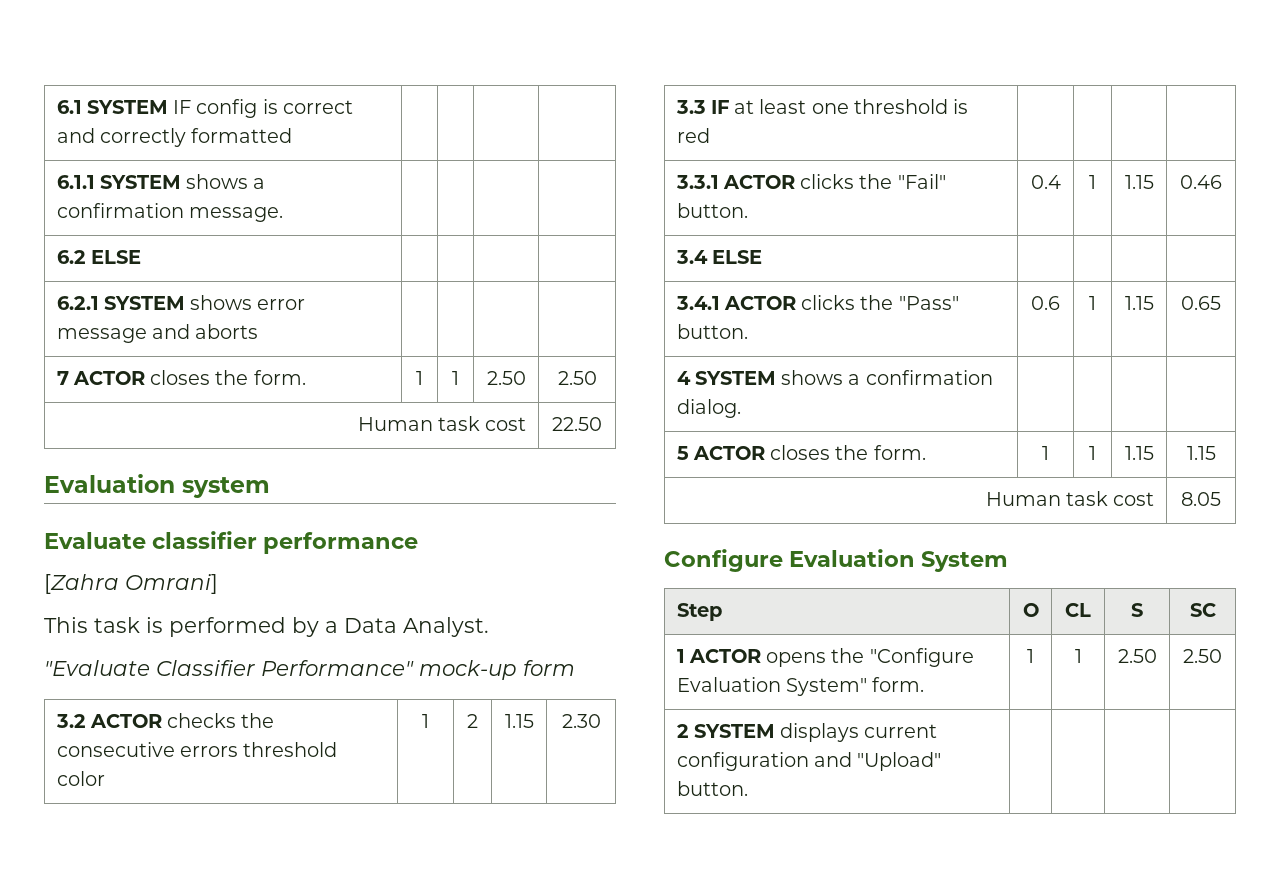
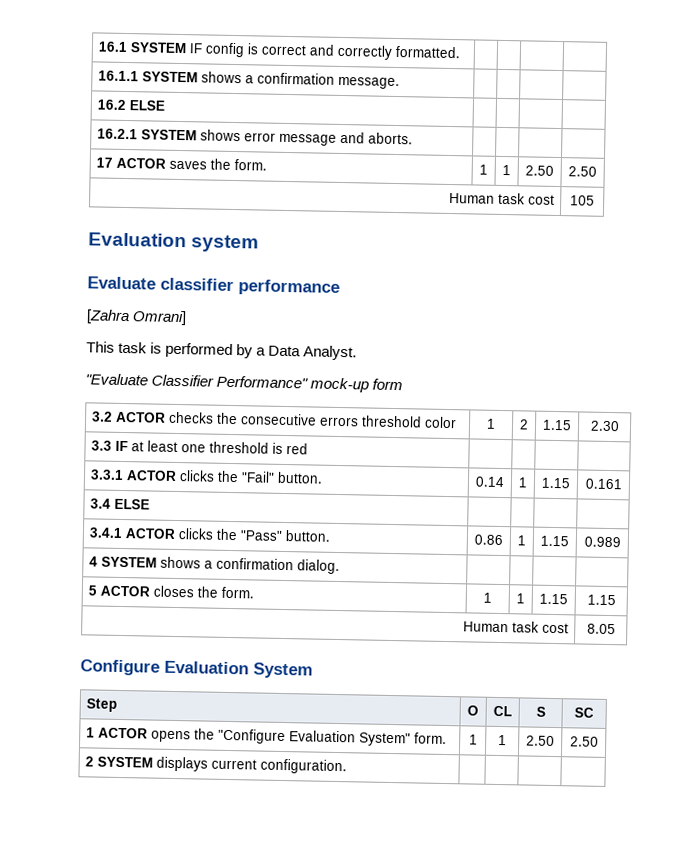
- 6.1 SYSTEM IF config is correct and correctly formatted | | | |
- 6.1.1 SYSTEM shows a confirmation message. | | | |
+ 16.1 SYSTEM IF config is correct and correctly formatted. | | | |
+ 16.1.1 SYSTEM shows a confirmation message. | | | |
- 6.2 ELSE | | | |
- 6.2.1 SYSTEM shows error message and aborts | | | |
- 7 ACTOR closes the form. | 1 | 1 | 2.50 | 2.50
+ 16.2 ELSE | | | |
+ 16.2.1 SYSTEM shows error message and aborts. | | | |
+ 17 ACTOR saves the form. | 1 | 1 | 2.50 | 2.50
- Human task cost | 22.50
+ Human task cost | 105
- 3.3.1 ACTOR clicks the "Fail" button. | 0.4 | 1 | 1.15 | 0.46
+ 3.3.1 ACTOR clicks the "Fail" button. | 0.14 | 1 | 1.15 | 0.161
- 3.4.1 ACTOR clicks the "Pass" button. | 0.6 | 1 | 1.15 | 0.65
+ 3.4.1 ACTOR clicks the "Pass" button. | 0.86 | 1 | 1.15 | 0.989
- 2 SYSTEM displays current configuration and "Upload" button. | | | |
+ 2 SYSTEM displays current configuration. | | | |

